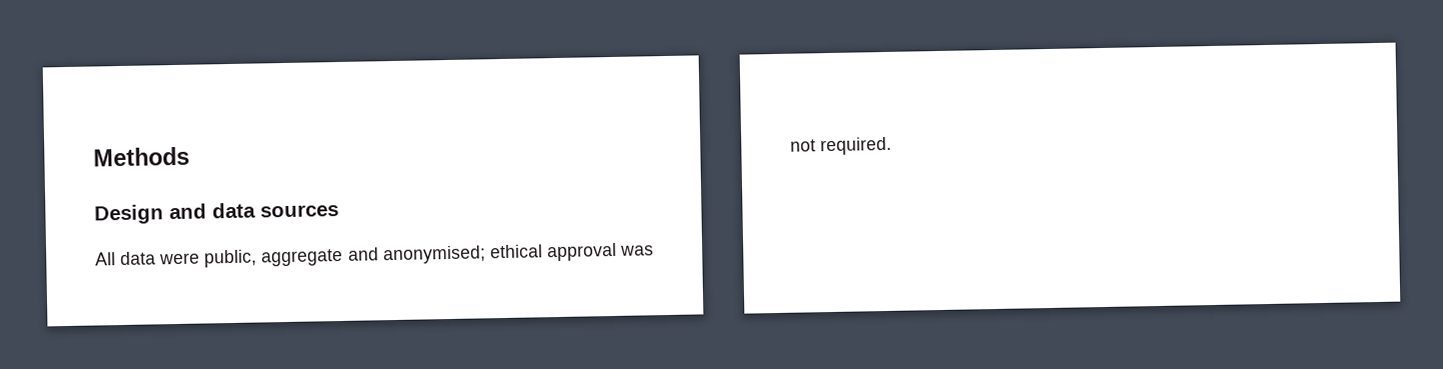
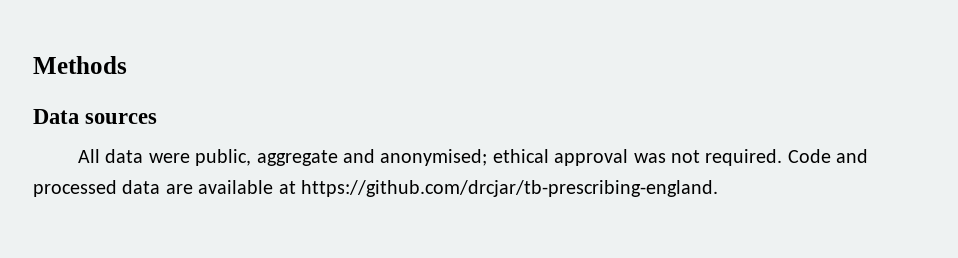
- Design and data sources
+ Data sources
+ Code and processed data are available at https://github.com/drcjar/tb-prescribing-england.

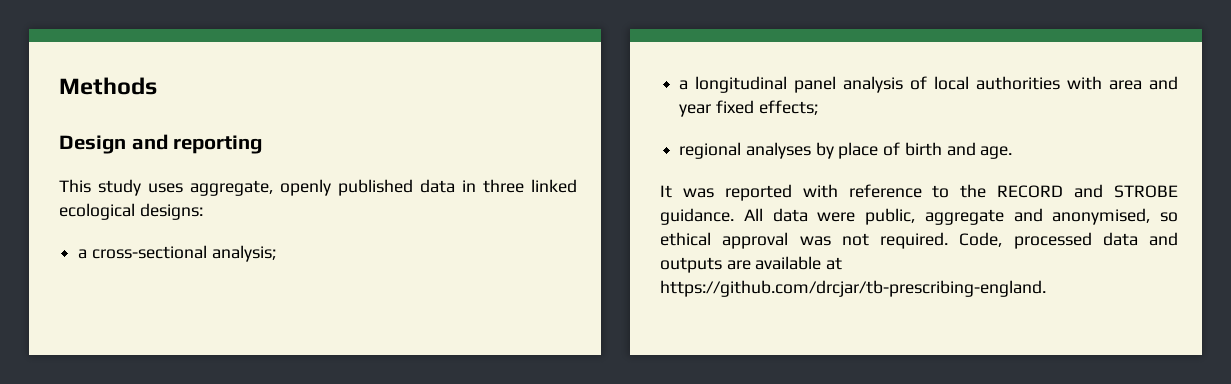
- Data sources
- All data were public, aggregate and anonymised; ethical approval was not required.
+ Design and reporting
+ This study uses aggregate, openly published data in three linked ecological designs:
+ a cross-sectional analysis;
+ a longitudinal panel analysis of local authorities with area and year fixed effects;
+ regional analyses by place of birth and age.
+ It was reported with reference to the RECORD and STROBE guidance. All data were public, aggregate and anonymised, so ethical approval was not required.
- Code and processed data are available at https://github.com/drcjar/tb-prescribing-england.
+ Code, processed data and outputs are available at https://github.com/drcjar/tb-prescribing-england.

